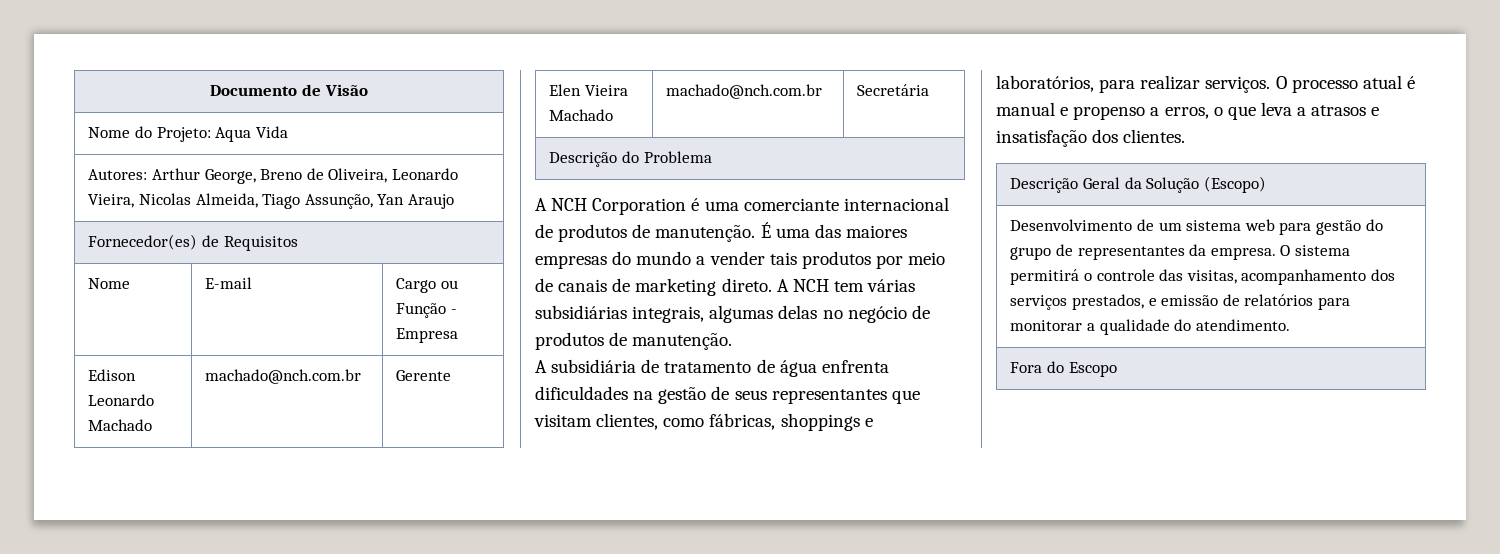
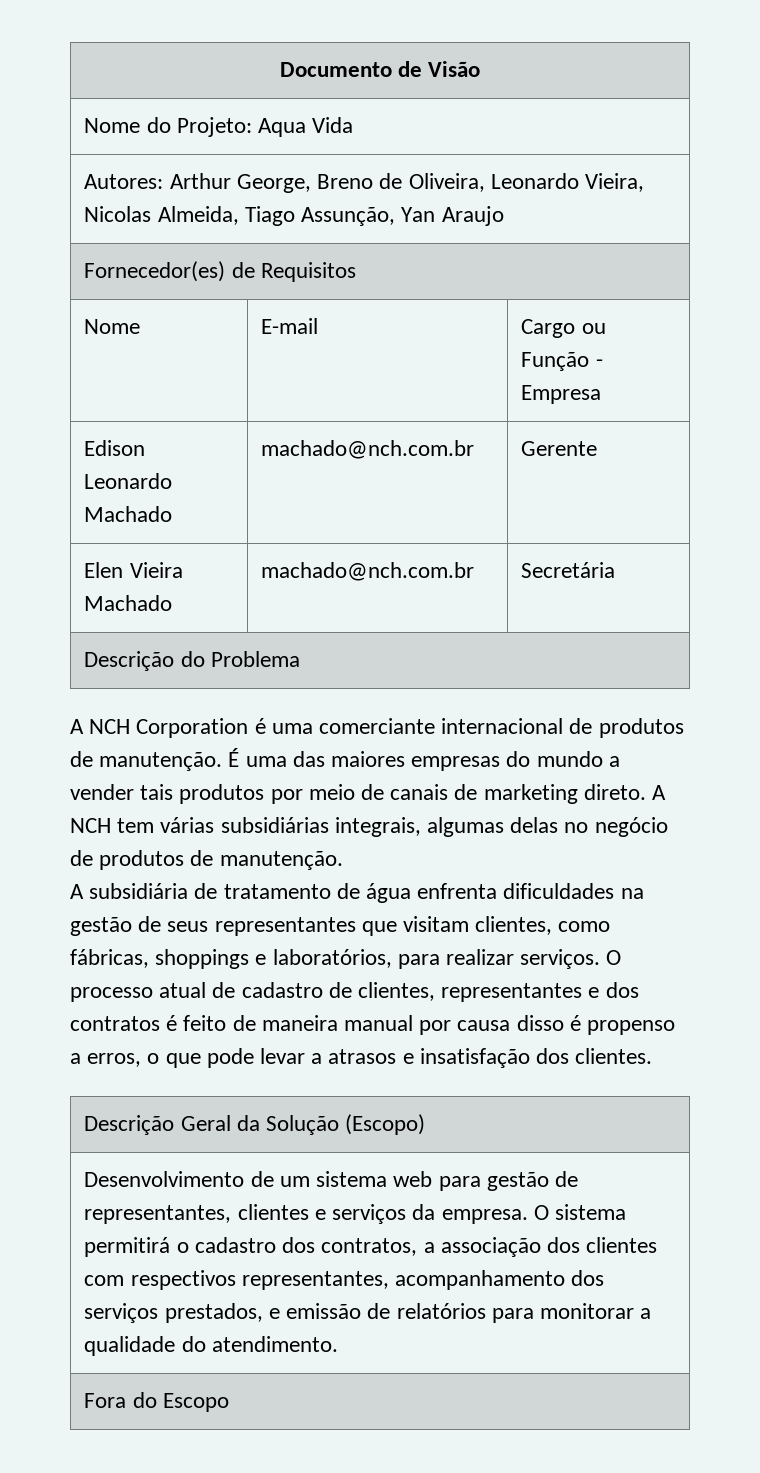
- O processo atual é manual e propenso a erros, o que leva a atrasos e insatisfação dos clientes.
+ O processo atual de cadastro de clientes, representantes e dos contratos é feito de maneira manual por causa disso é propenso a erros, o que pode levar a atrasos e insatisfação dos clientes.
- Desenvolvimento de um sistema web para gestão do grupo de representantes da empresa.
+ Desenvolvimento de um sistema web para gestão de representantes, clientes e serviços da empresa.
- O sistema permitirá o controle das visitas, acompanhamento dos serviços prestados, e emissão de relatórios para monitorar a qualidade do atendimento.
+ O sistema permitirá o cadastro dos contratos, a associação dos clientes com respectivos representantes, acompanhamento dos serviços prestados, e emissão de relatórios para monitorar a qualidade do atendimento.

